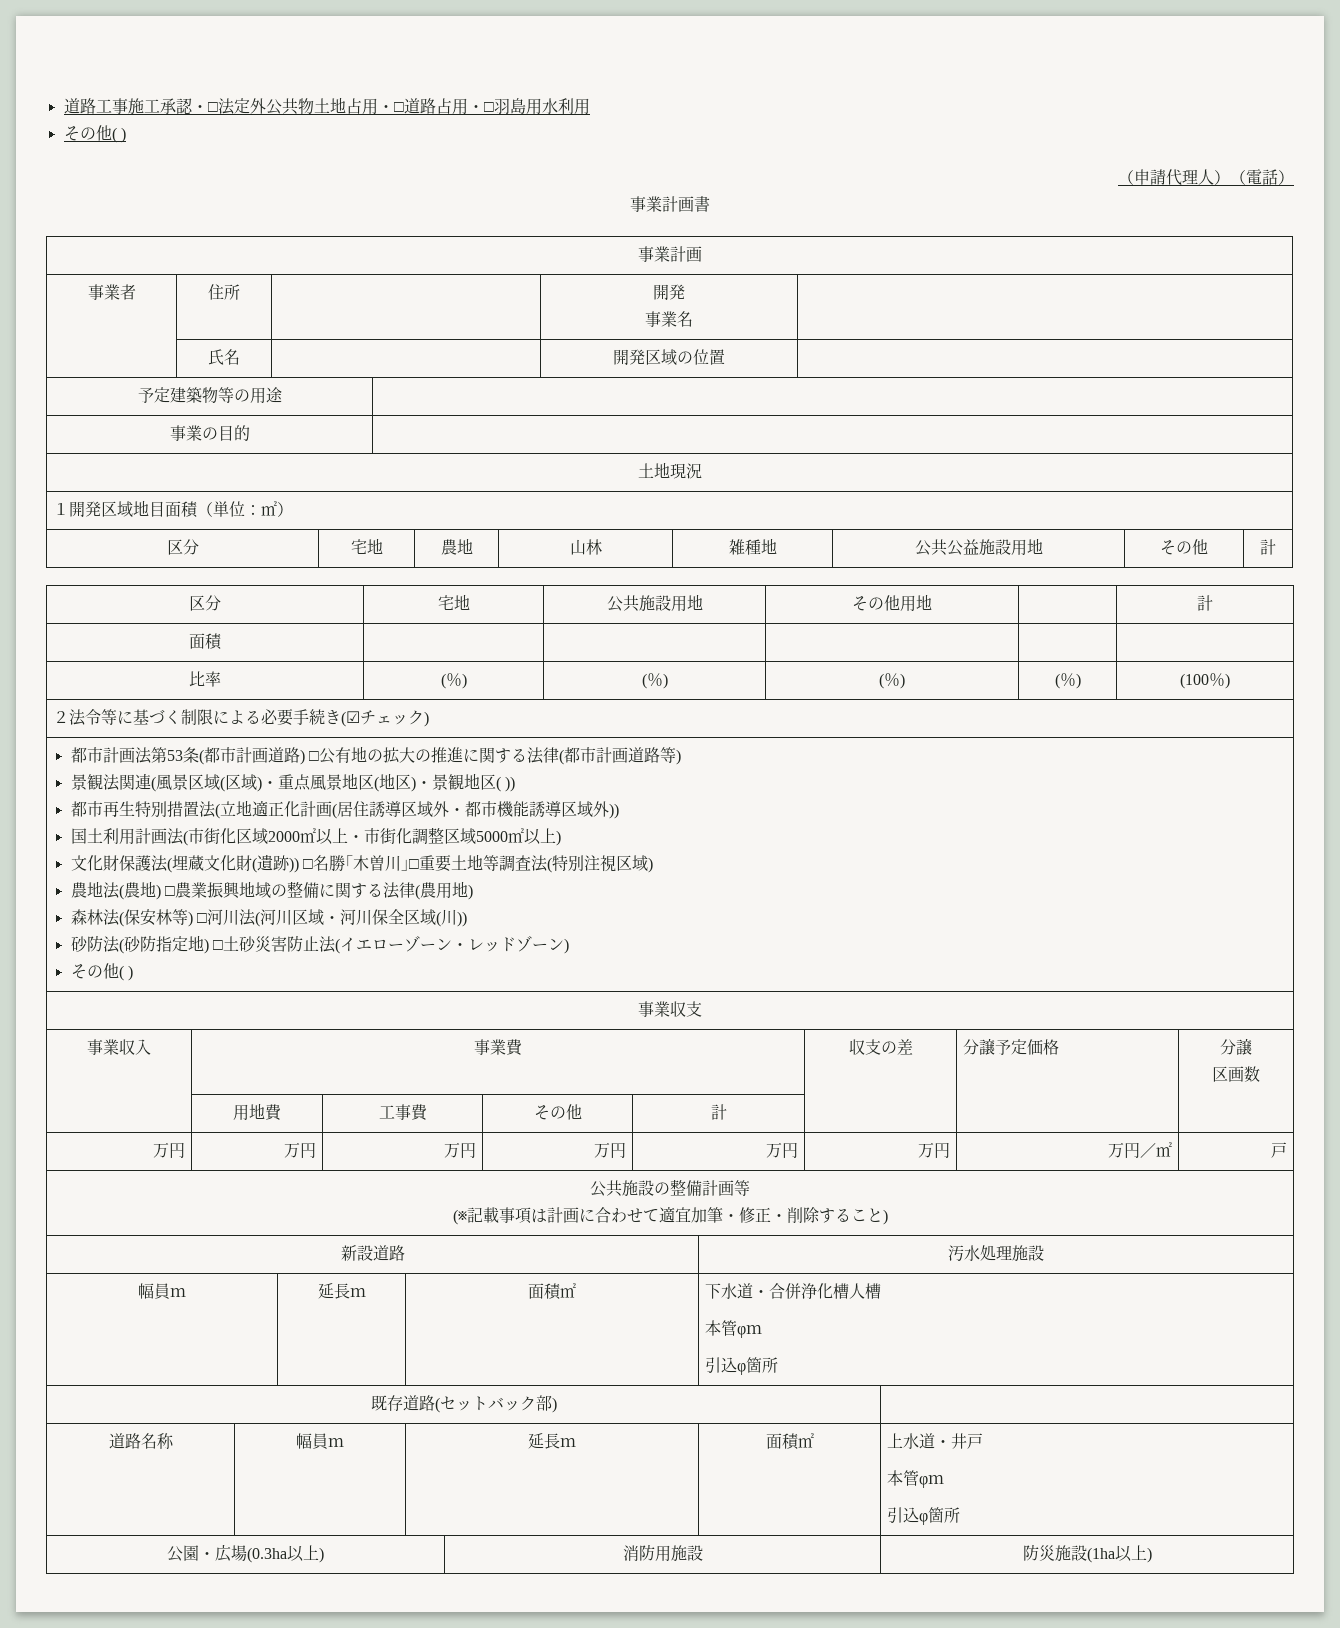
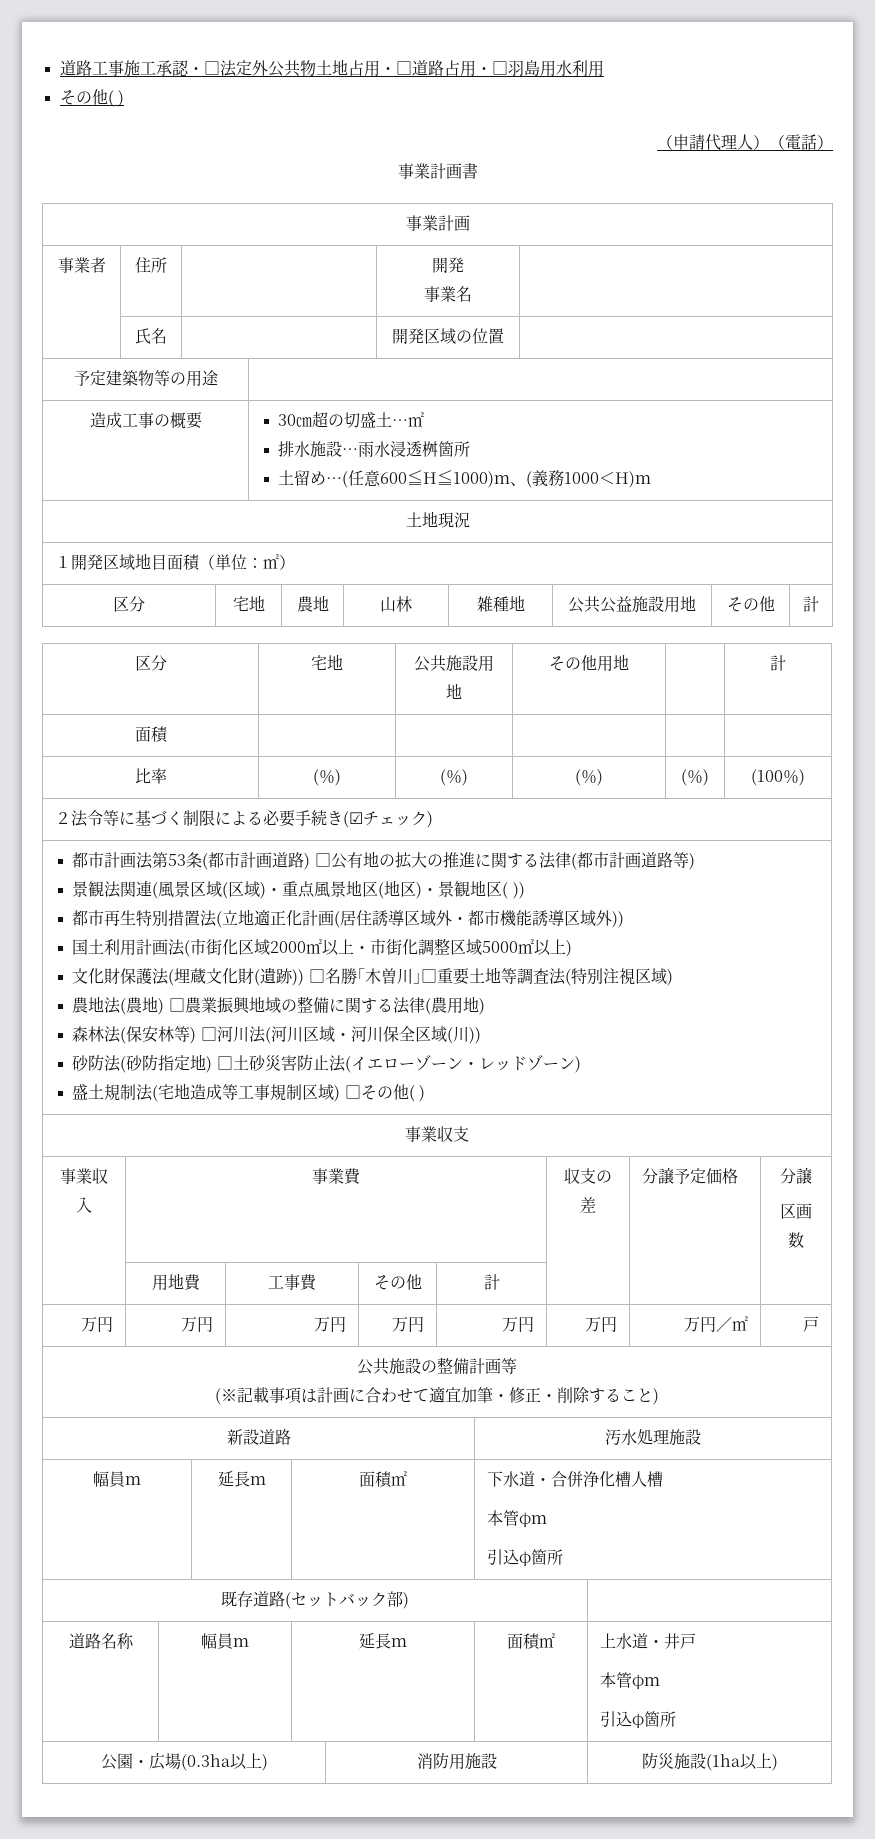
- 事業の目的 |
+ 造成工事の概要 | 30㎝超の切盛土…㎡
+ 排水施設…雨水浸透桝箇所
+ 土留め…(任意600≦H≦1000)ｍ、(義務1000＜H)ｍ
  砂防法(砂防指定地) □土砂災害防止法(イエローゾーン・レッドゾーン)
- その他( )
+ 盛土規制法(宅地造成等工事規制区域) □その他( )

